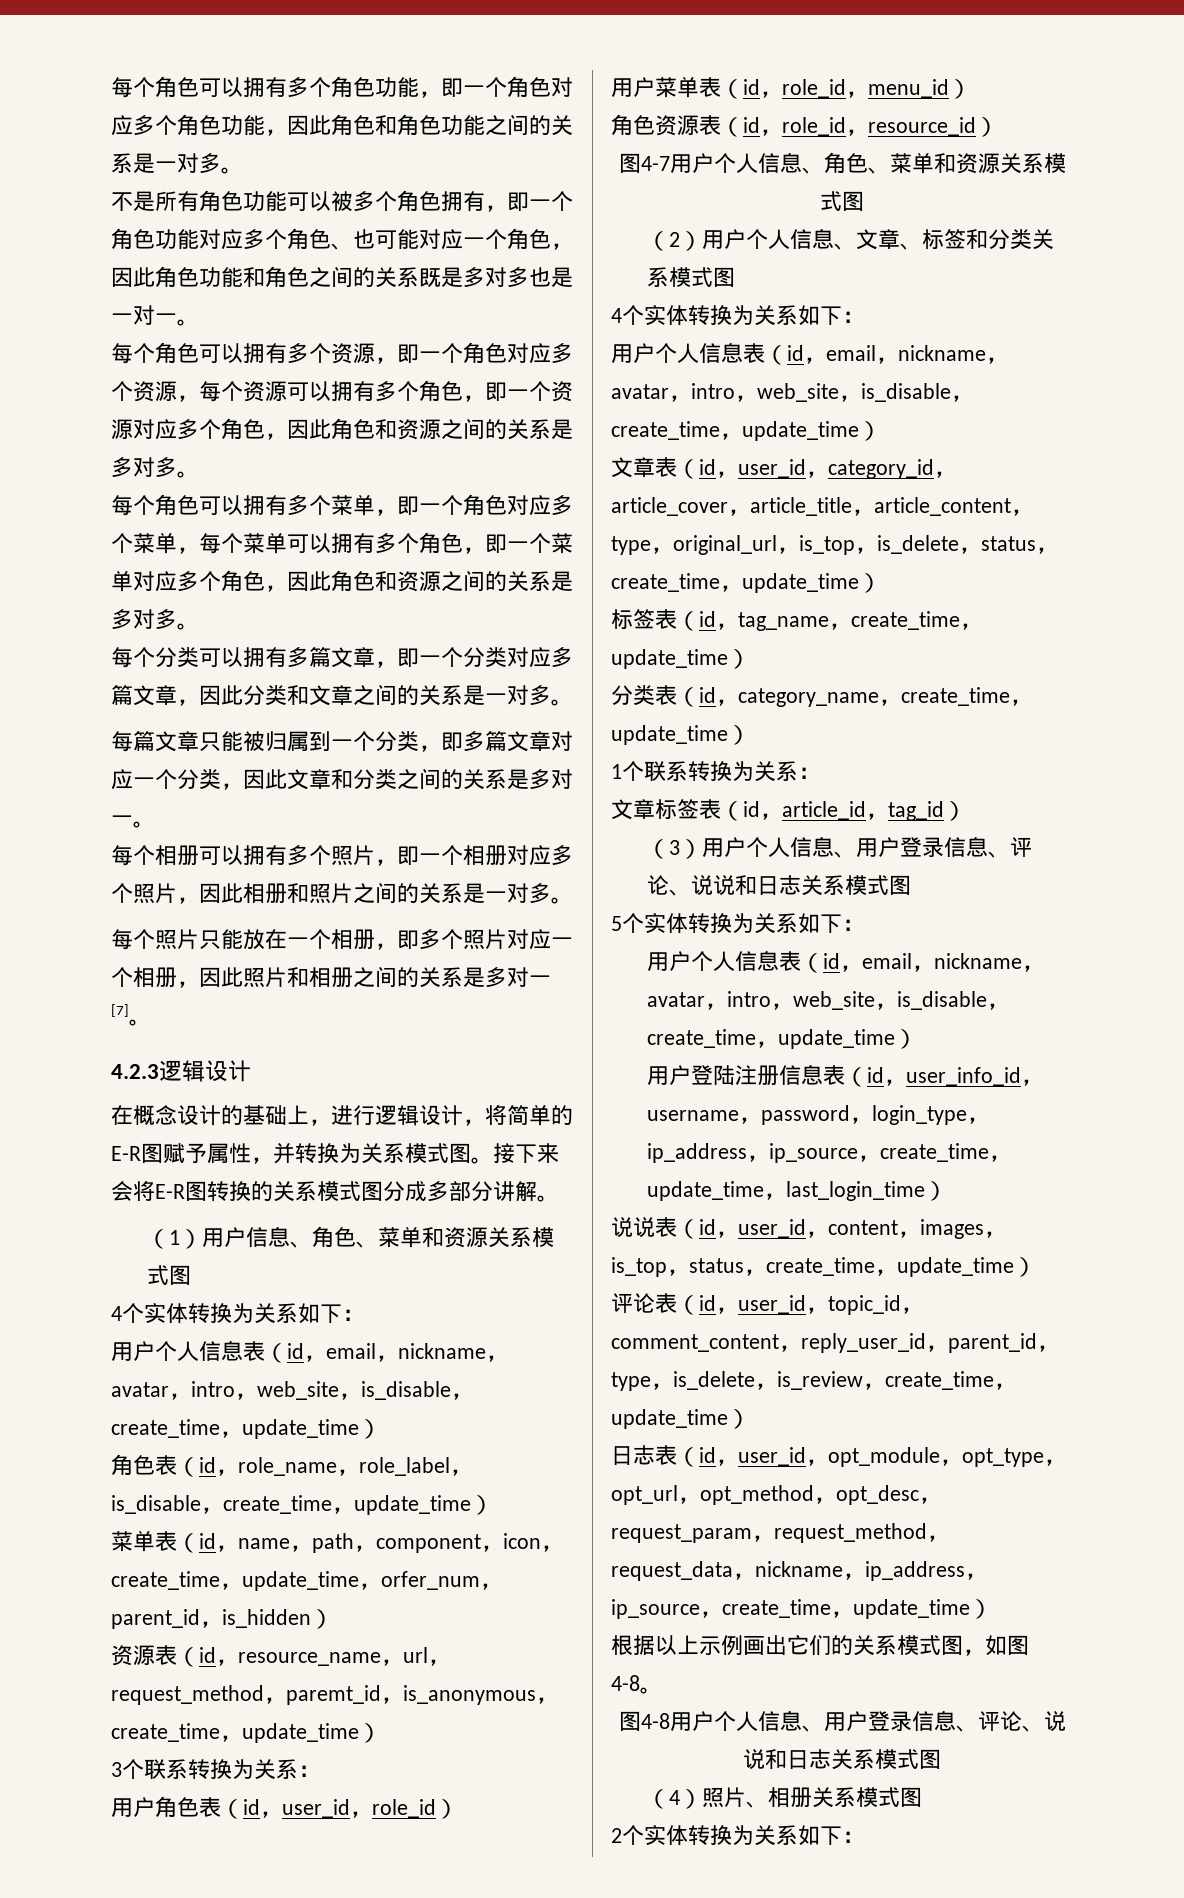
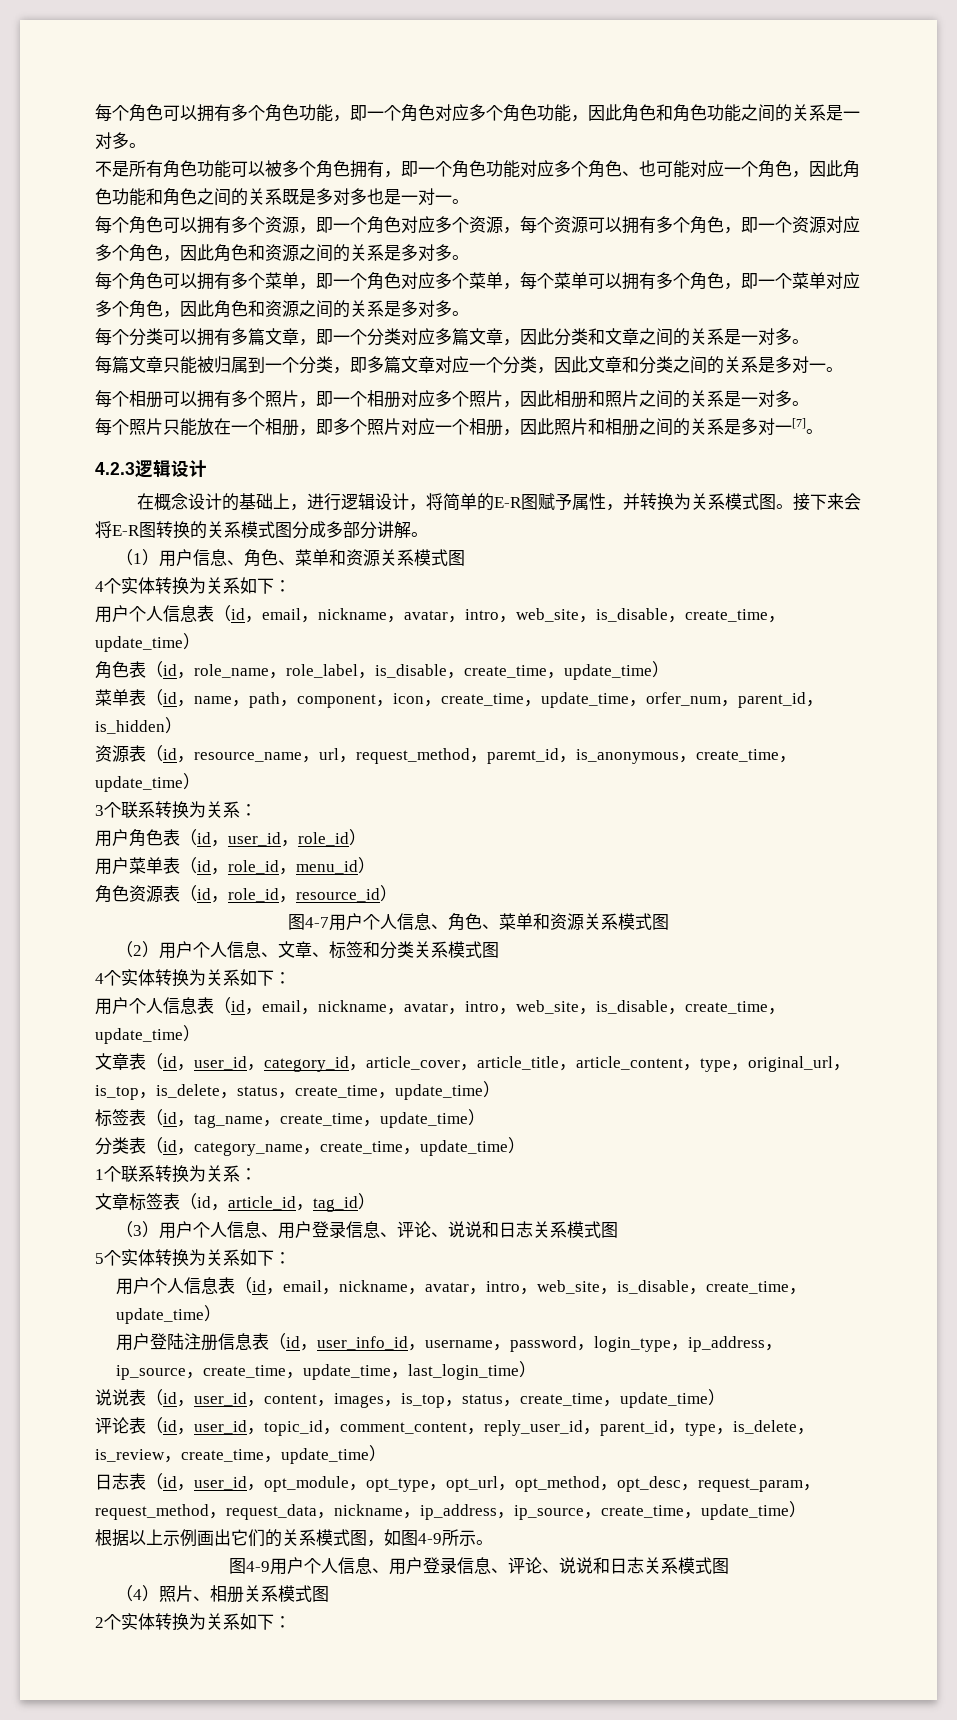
- 根据以上示例画出它们的关系模式图，如图4-8。
+ 根据以上示例画出它们的关系模式图，如图4-9所示。
- 图4-8用户个人信息、用户登录信息、评论、说说和日志关系模式图
+ 图4-9用户个人信息、用户登录信息、评论、说说和日志关系模式图

